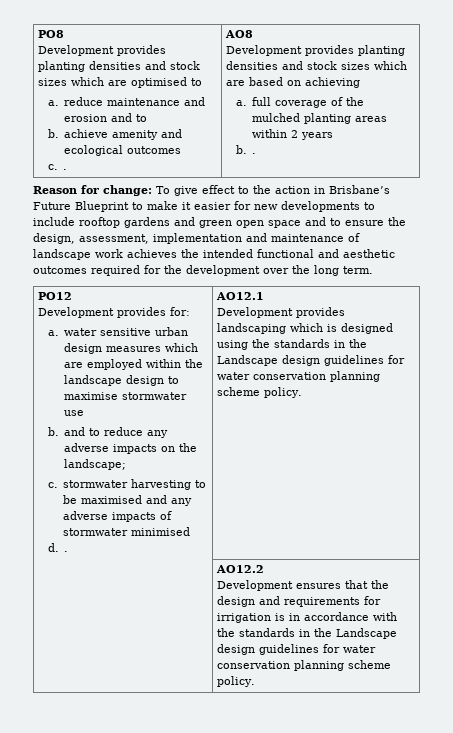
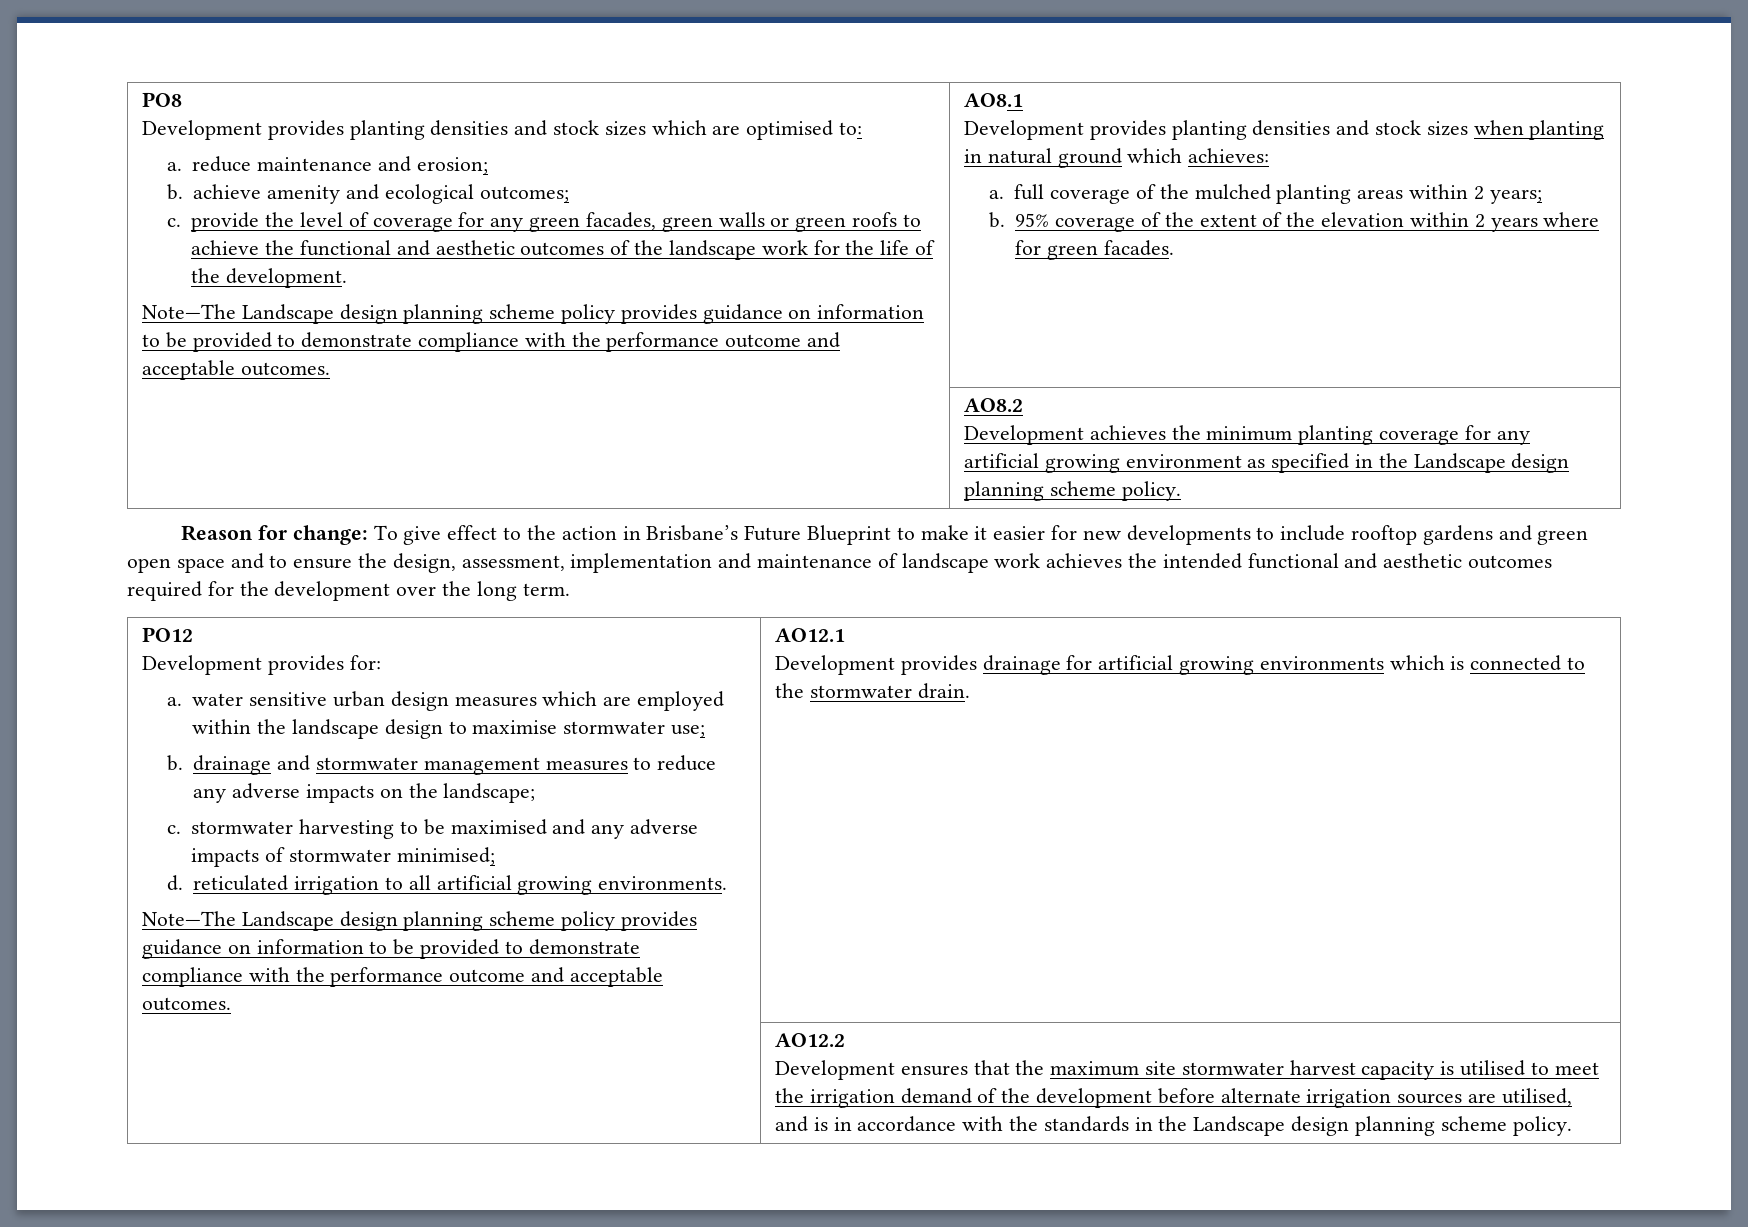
- Development provides planting densities and stock sizes which are optimised to
+ Development provides planting densities and stock sizes which are optimised to:
- a. reduce maintenance and erosion and to
+ a. reduce maintenance and erosion;
- b. achieve amenity and ecological outcomes
- c. . | AO8
- Development provides planting densities and stock sizes which are based on achieving
+ b. achieve amenity and ecological outcomes;
+ c. provide the level of coverage for any green facades, green walls or green roofs to achieve the functional and aesthetic outcomes of the landscape work for the life of the development.
+ Note—The Landscape design planning scheme policy provides guidance on information to be provided to demonstrate compliance with the performance outcome and acceptable outcomes. | AO8.1
+ Development provides planting densities and stock sizes when planting in natural ground which achieves:
- a. full coverage of the mulched planting areas within 2 years
- b. .
+ a. full coverage of the mulched planting areas within 2 years;
+ b. 95% coverage of the extent of the elevation within 2 years where for green facades.
+ | AO8.2
+ Development achieves the minimum planting coverage for any artificial growing environment as specified in the Landscape design planning scheme policy.
- a. water sensitive urban design measures which are employed within the landscape design to maximise stormwater use
- b. and to reduce any adverse impacts on the landscape;
+ a. water sensitive urban design measures which are employed within the landscape design to maximise stormwater use;
+ b. drainage and stormwater management measures to reduce any adverse impacts on the landscape;
- c. stormwater harvesting to be maximised and any adverse impacts of stormwater minimised
+ c. stormwater harvesting to be maximised and any adverse impacts of stormwater minimised;
- d. . | AO12.1
- Development provides landscaping which is designed using the standards in the Landscape design guidelines for water conservation planning scheme policy.
+ d. reticulated irrigation to all artificial growing environments.
+ Note—The Landscape design planning scheme policy provides guidance on information to be provided to demonstrate compliance with the performance outcome and acceptable outcomes. | AO12.1
+ Development provides drainage for artificial growing environments which is connected to the stormwater drain.
  | AO12.2
- Development ensures that the design and requirements for irrigation is in accordance with the standards in the Landscape design guidelines for water conservation planning scheme policy.
+ Development ensures that the maximum site stormwater harvest capacity is utilised to meet the irrigation demand of the development before alternate irrigation sources are utilised, and is in accordance with the standards in the Landscape design planning scheme policy.

